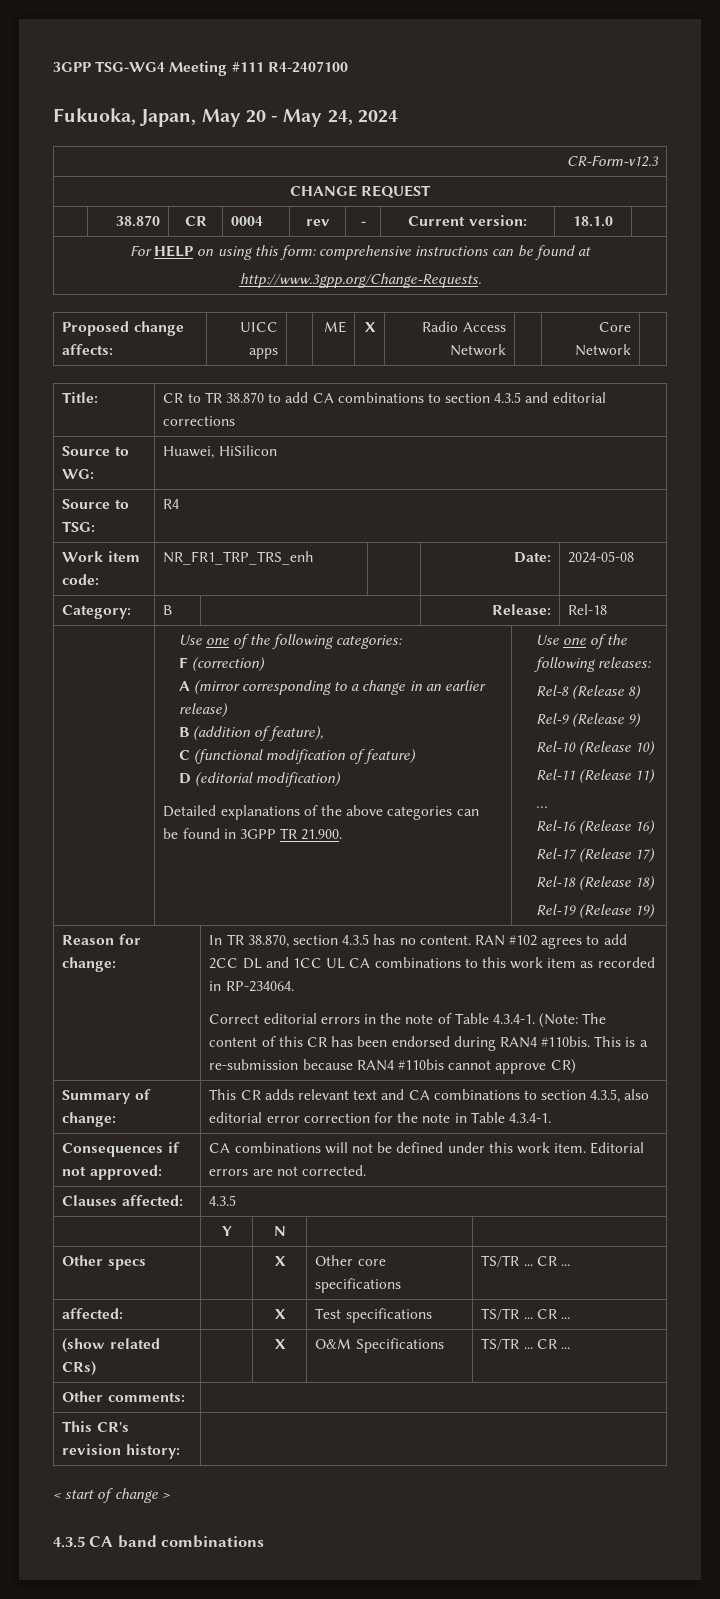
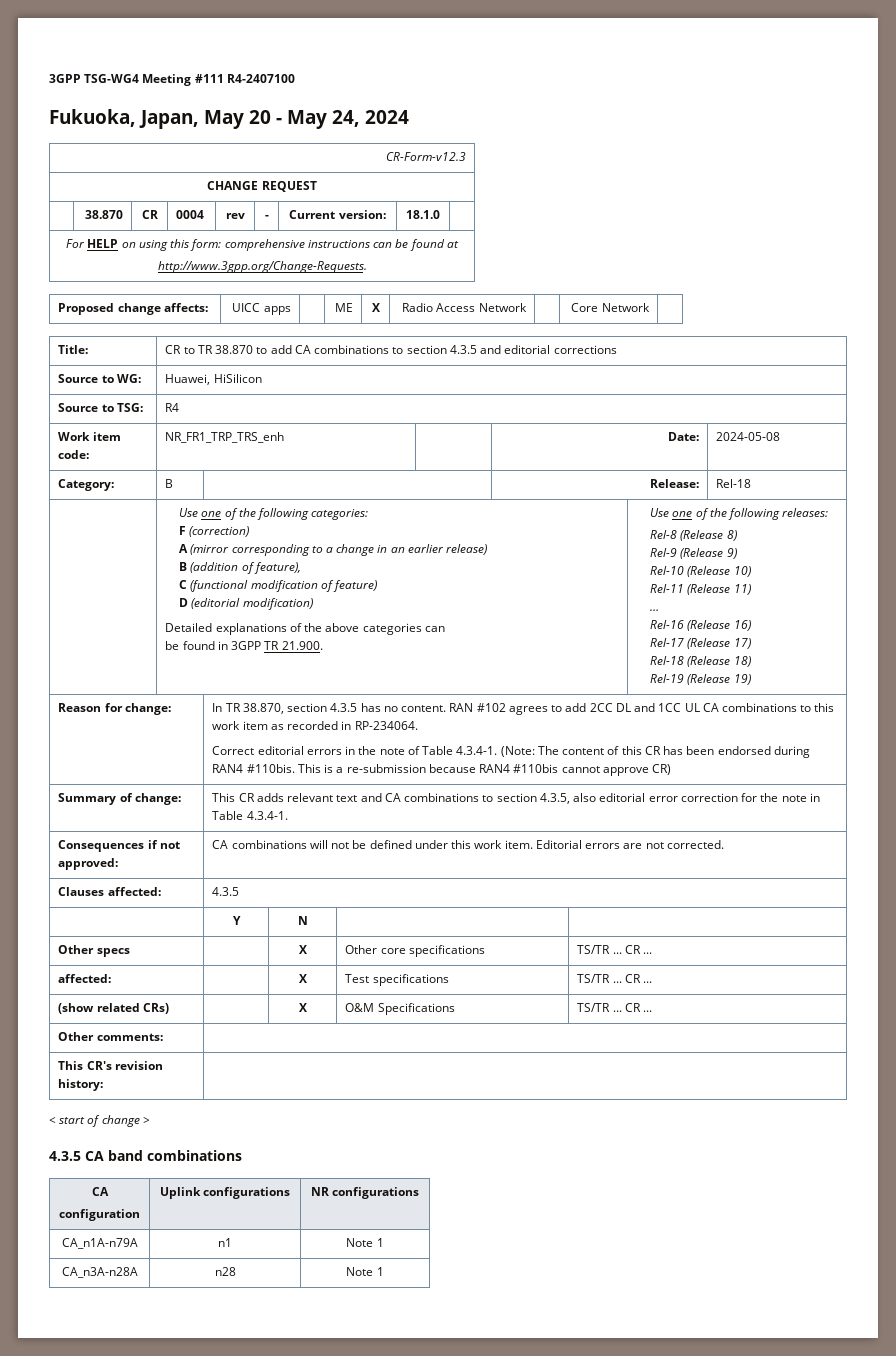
  4.3.5 CA band combinations
+ CA
+ configuration | Uplink configurations | NR configurations
+ CA_n1A-n79A | n1 | Note 1
+ CA_n3A-n28A | n28 | Note 1

